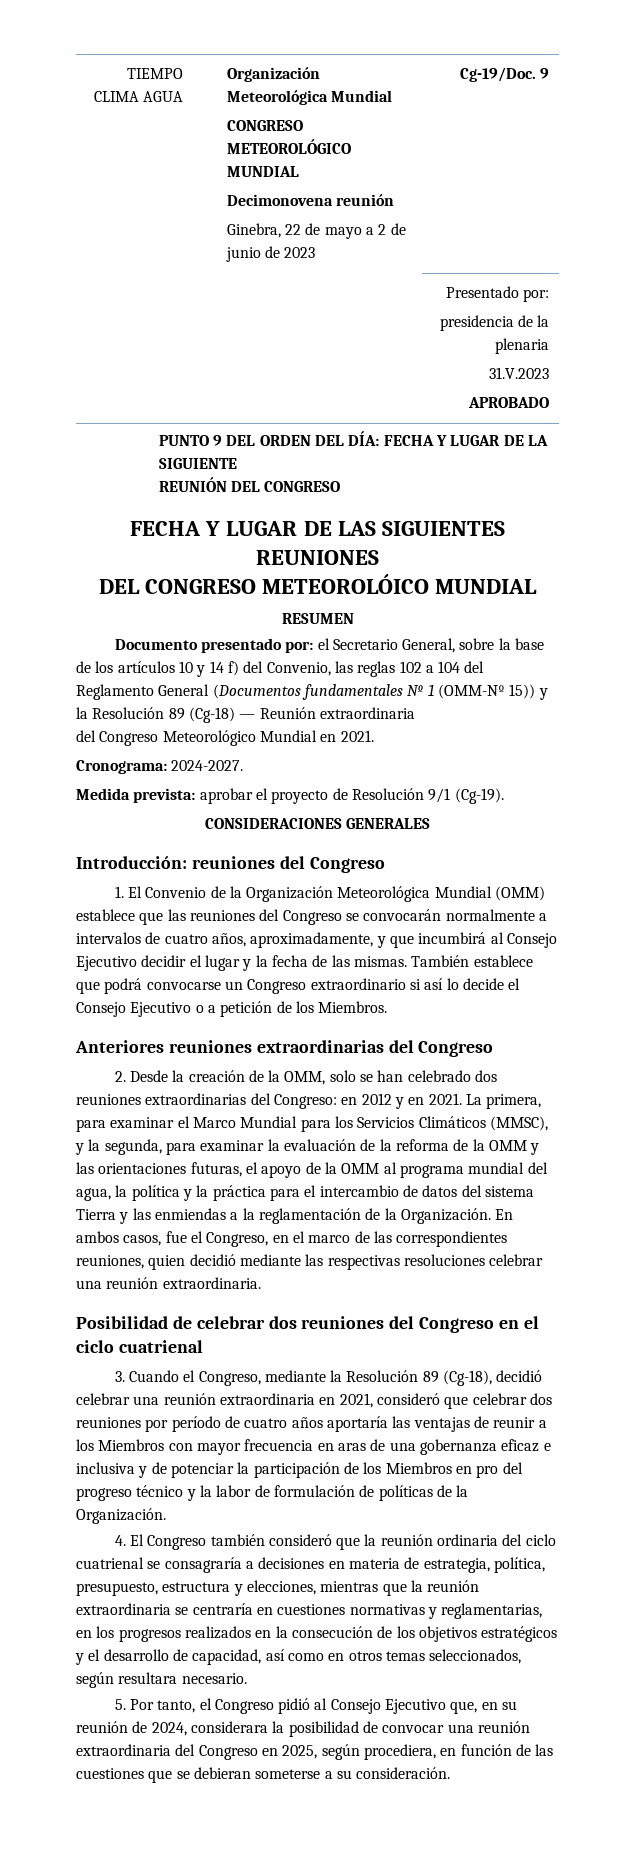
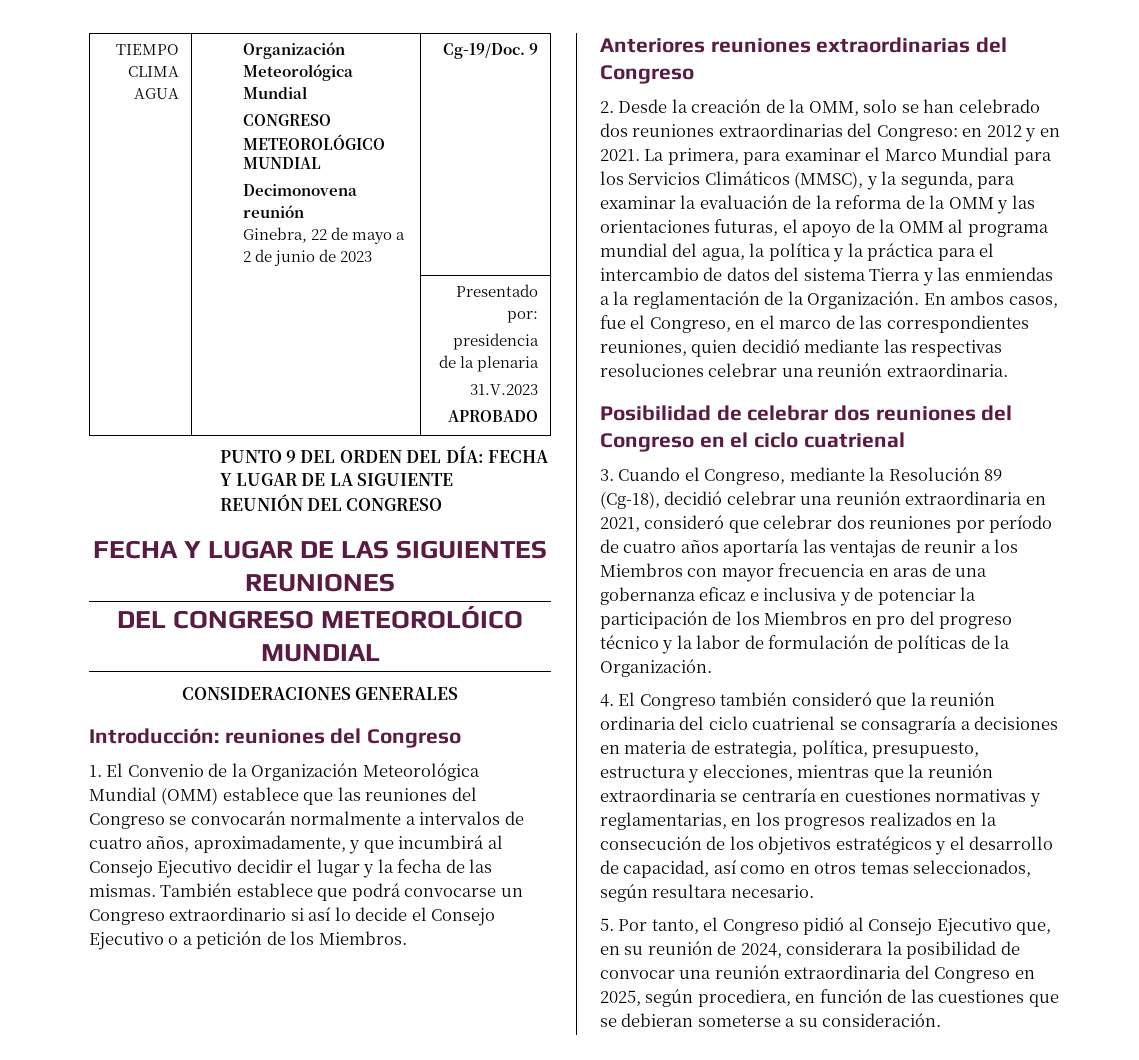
- RESUMEN
- Documento presentado por: el Secretario General, sobre la base de los artículos 10 y 14 f) del Convenio, las reglas 102 a 104 del Reglamento General (Documentos fundamentales Nº 1 (OMM-Nº 15)) y la Resolución 89 (Cg-18) — Reunión extraordinaria
- del Congreso Meteorológico Mundial en 2021.
- Cronograma: 2024-2027.
- Medida prevista: aprobar el proyecto de Resolución 9/1 (Cg-19).

